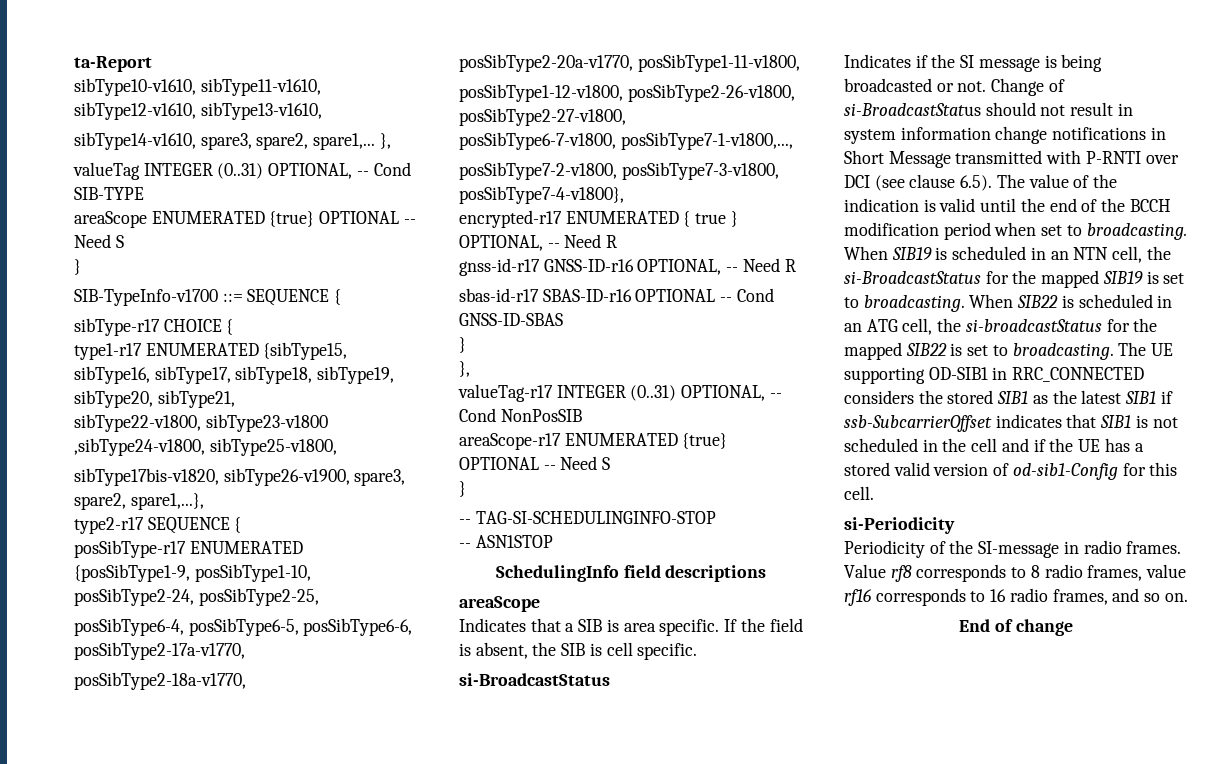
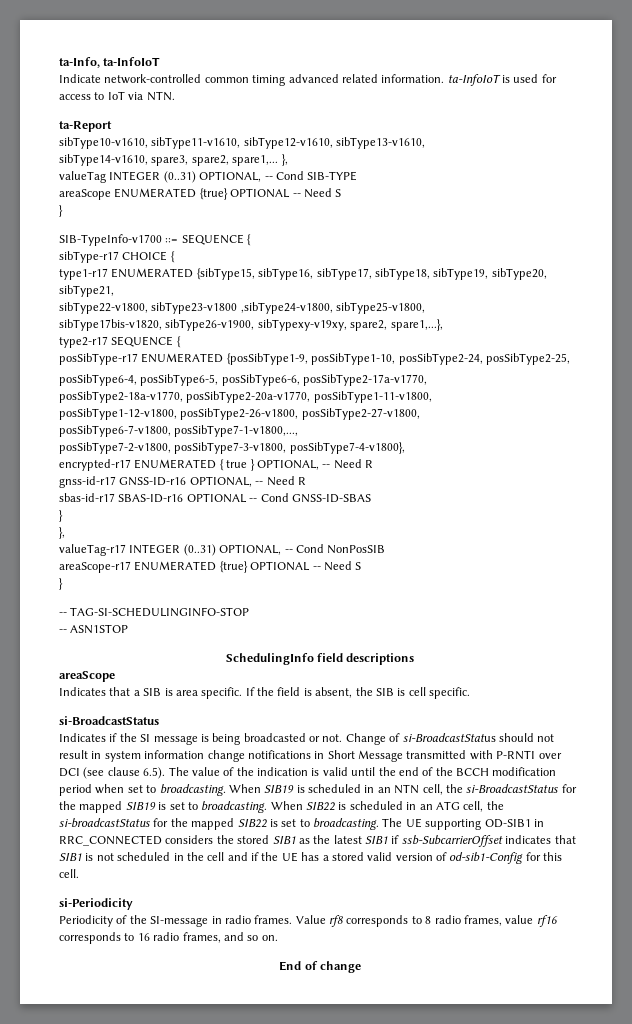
+ ta-Info, ta-InfoIoT
+ Indicate network-controlled common timing advanced related information. ta-InfoIoT is used for access to IoT via NTN.
- sibType17bis-v1820, sibType26-v1900, spare3, spare2, spare1,...},
+ sibType17bis-v1820, sibType26-v1900, sibTypexy-v19xy, spare2, spare1,...},

